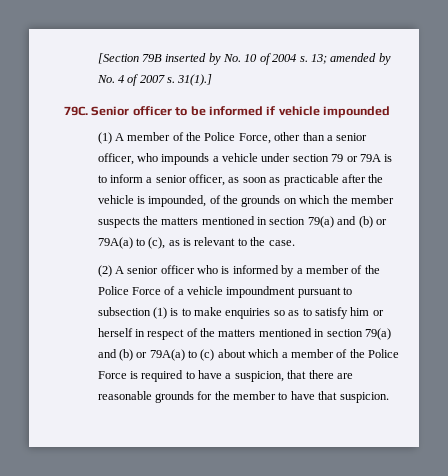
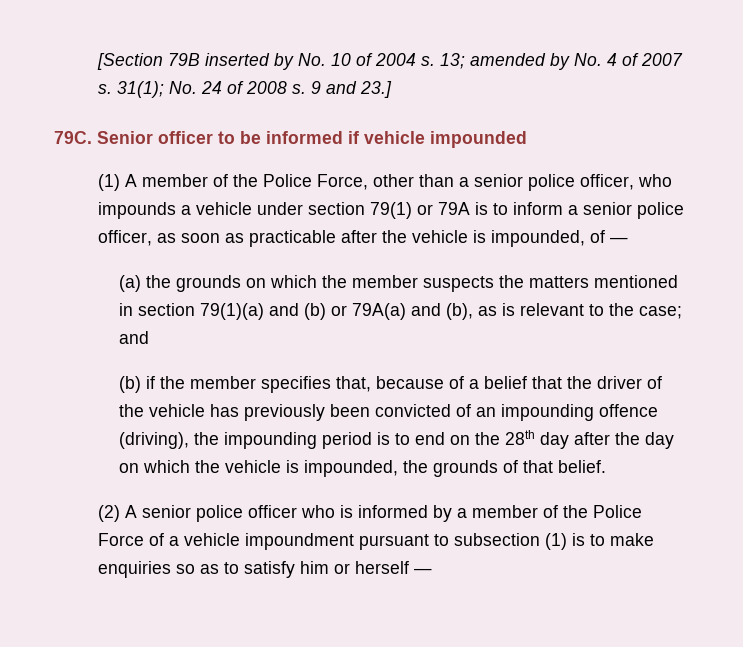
- 31(1).]
+ 31(1); No. 24 of 2008 s. 9 and 23.]
- (1) A member of the Police Force, other than a senior officer, who impounds a vehicle under section 79 or 79A is to inform a senior officer, as soon as practicable after the vehicle is impounded, of the grounds on which the member suspects the matters mentioned in section 79(a) and (b) or 79A(a) to (c), as is relevant to the case.
+ (1) A member of the Police Force, other than a senior police officer, who impounds a vehicle under section 79(1) or 79A is to inform a senior police officer, as soon as practicable after the vehicle is impounded, of —
+ (a) the grounds on which the member suspects the matters mentioned in section 79(1)(a) and (b) or 79A(a) and (b), as is relevant to the case; and
+ (b) if the member specifies that, because of a belief that the driver of the vehicle has previously been convicted of an impounding offence (driving), the impounding period is to end on the 28th day after the day on which the vehicle is impounded, the grounds of that belief.
- (2) A senior officer who is informed by a member of the Police Force of a vehicle impoundment pursuant to subsection (1) is to make enquiries so as to satisfy him or herself in respect of the matters mentioned in section 79(a) and (b) or 79A(a) to (c) about which a member of the Police Force is required to have a suspicion, that there are reasonable grounds for the member to have that suspicion.
+ (2) A senior police officer who is informed by a member of the Police Force of a vehicle impoundment pursuant to subsection (1) is to make enquiries so as to satisfy him or herself —

